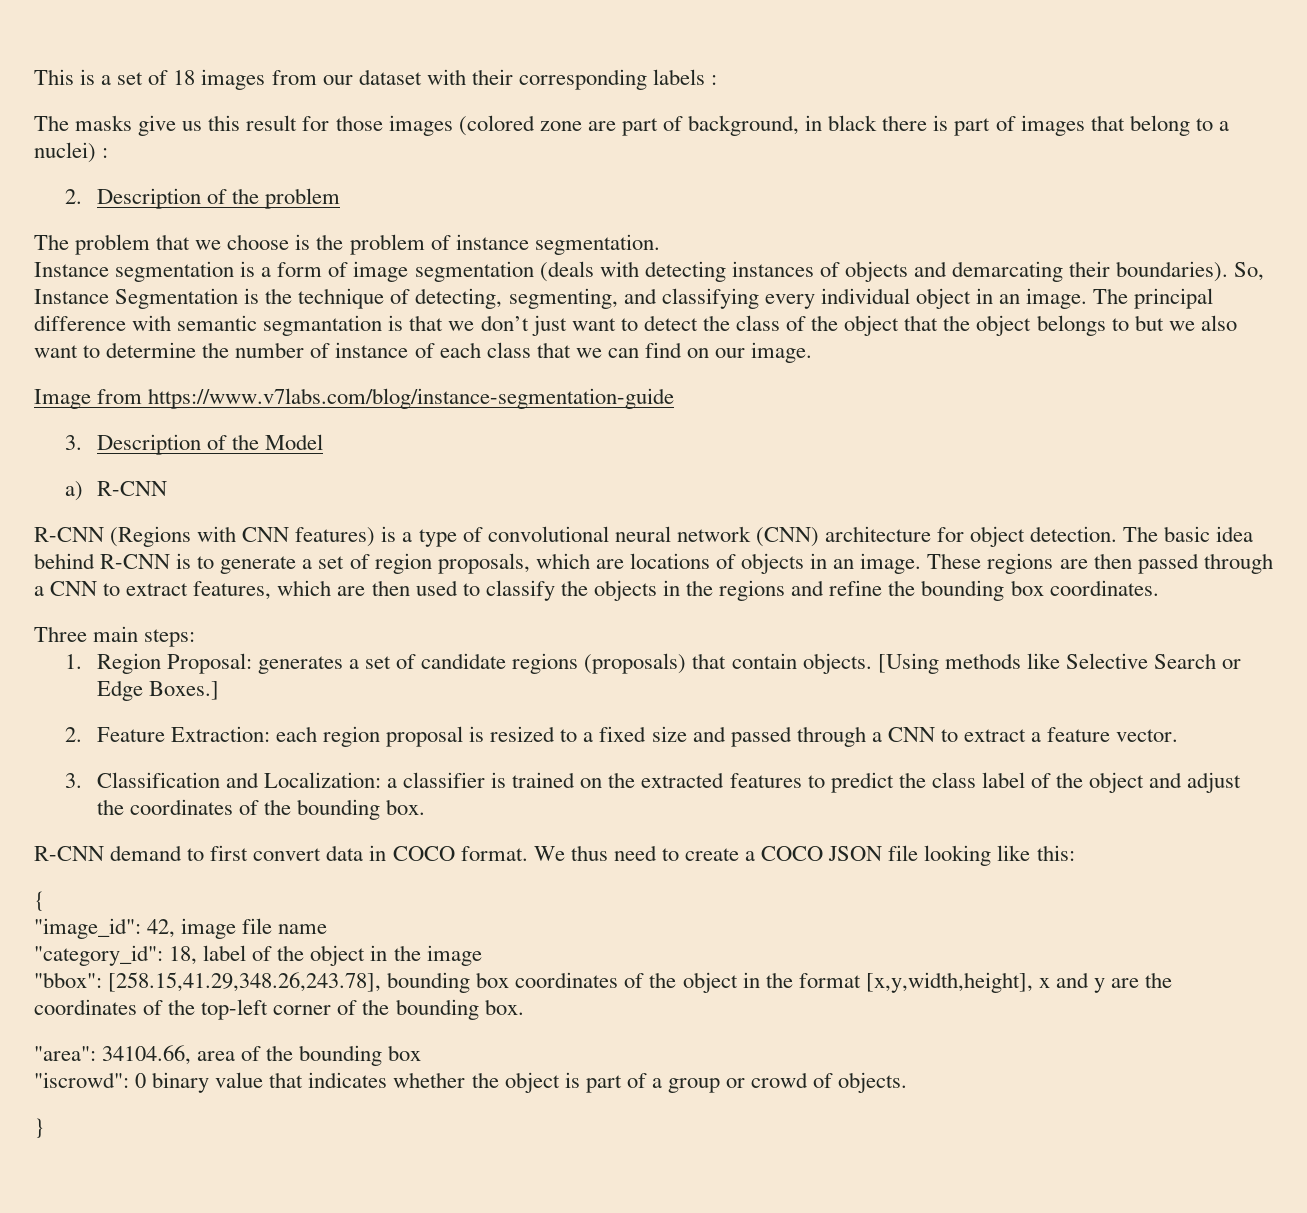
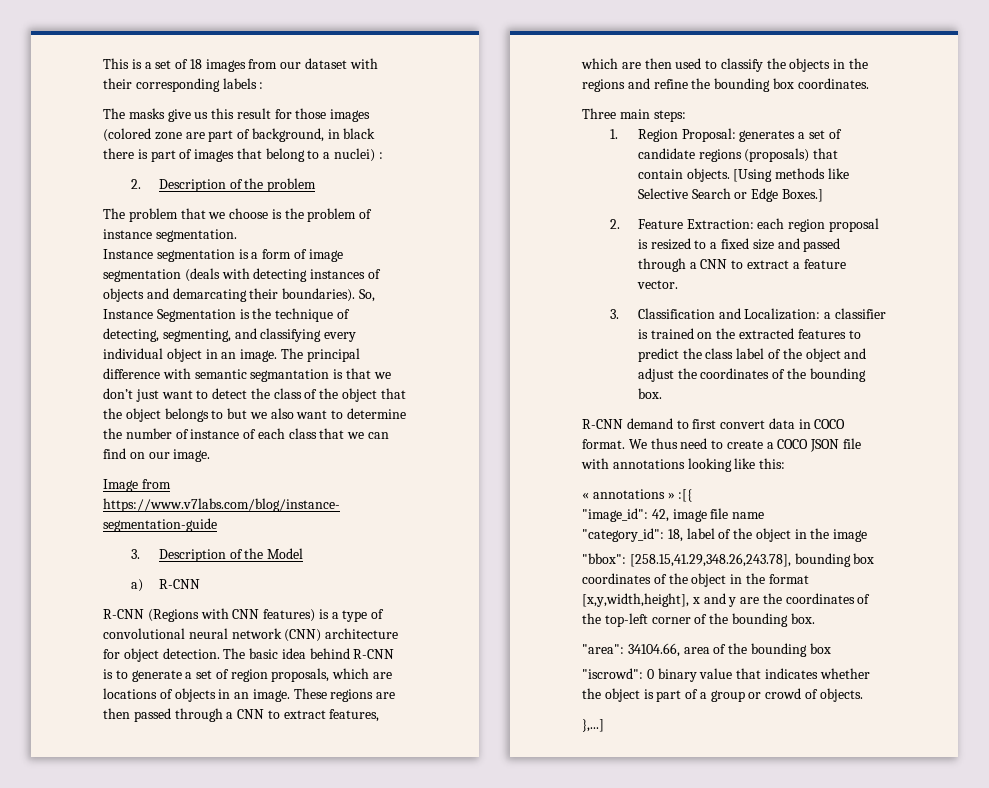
- We thus need to create a COCO JSON file looking like this:
+ We thus need to create a COCO JSON file with annotations looking like this:
- {
+ « annotations » :[{
- }
+ },...]

